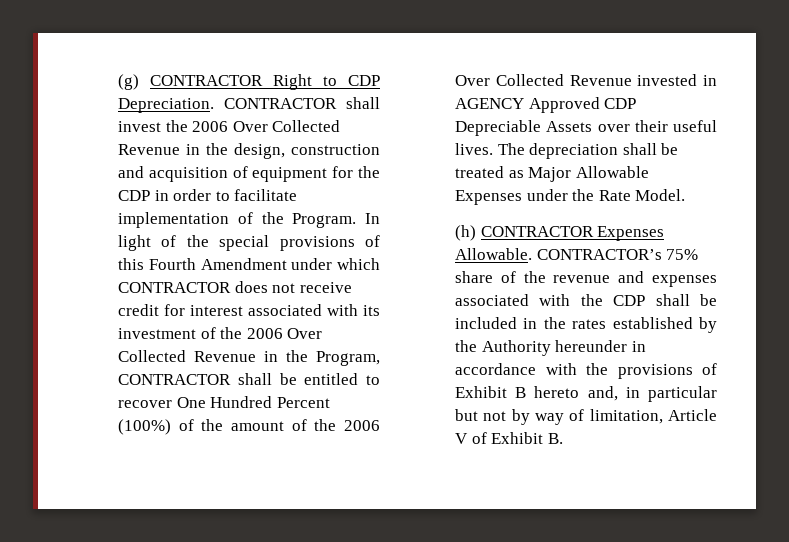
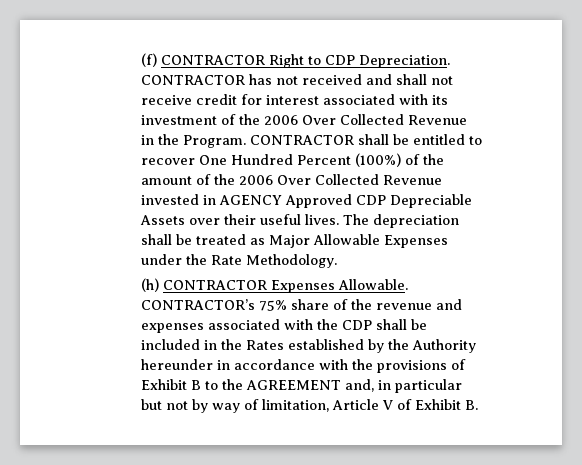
- (g) CONTRACTOR Right to CDP Depreciation.
+ (f) CONTRACTOR Right to CDP Depreciation.
- CONTRACTOR shall invest the 2006 Over Collected Revenue in the design, construction and acquisition of equipment for the CDP in order to facilitate implementation of the Program. In light of the special provisions of this Fourth Amendment under which CONTRACTOR does not receive credit for interest associated with its investment of the 2006 Over Collected Revenue in the Program, CONTRACTOR shall be entitled to recover One Hundred Percent (100%) of the amount of the 2006 Over Collected Revenue invested in AGENCY Approved CDP Depreciable Assets over their useful lives.
+ CONTRACTOR has not received and shall not receive credit for interest associated with its investment of the 2006 Over Collected Revenue in the Program. CONTRACTOR shall be entitled to recover One Hundred Percent (100%) of the amount of the 2006 Over Collected Revenue invested in AGENCY Approved CDP Depreciable Assets over their useful lives.
- The depreciation shall be treated as Major Allowable Expenses under the Rate Model.
+ The depreciation shall be treated as Major Allowable Expenses under the Rate Methodology.
- CONTRACTOR’s 75% share of the revenue and expenses associated with the CDP shall be included in the rates established by the Authority hereunder in accordance with the provisions of Exhibit B hereto and, in particular but not by way of limitation, Article V of Exhibit B.
+ CONTRACTOR’s 75% share of the revenue and expenses associated with the CDP shall be included in the Rates established by the Authority hereunder in accordance with the provisions of Exhibit B to the AGREEMENT and, in particular but not by way of limitation, Article V of Exhibit B.

